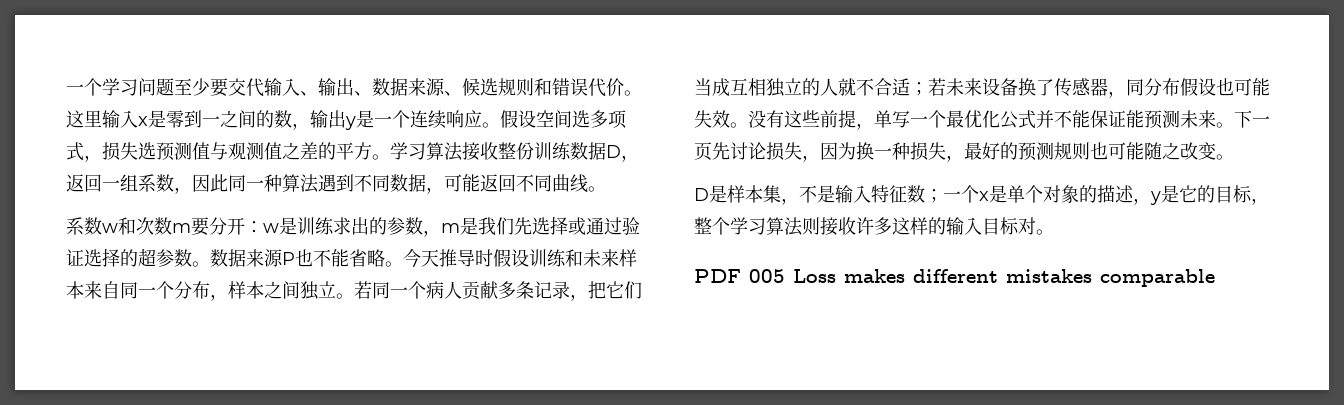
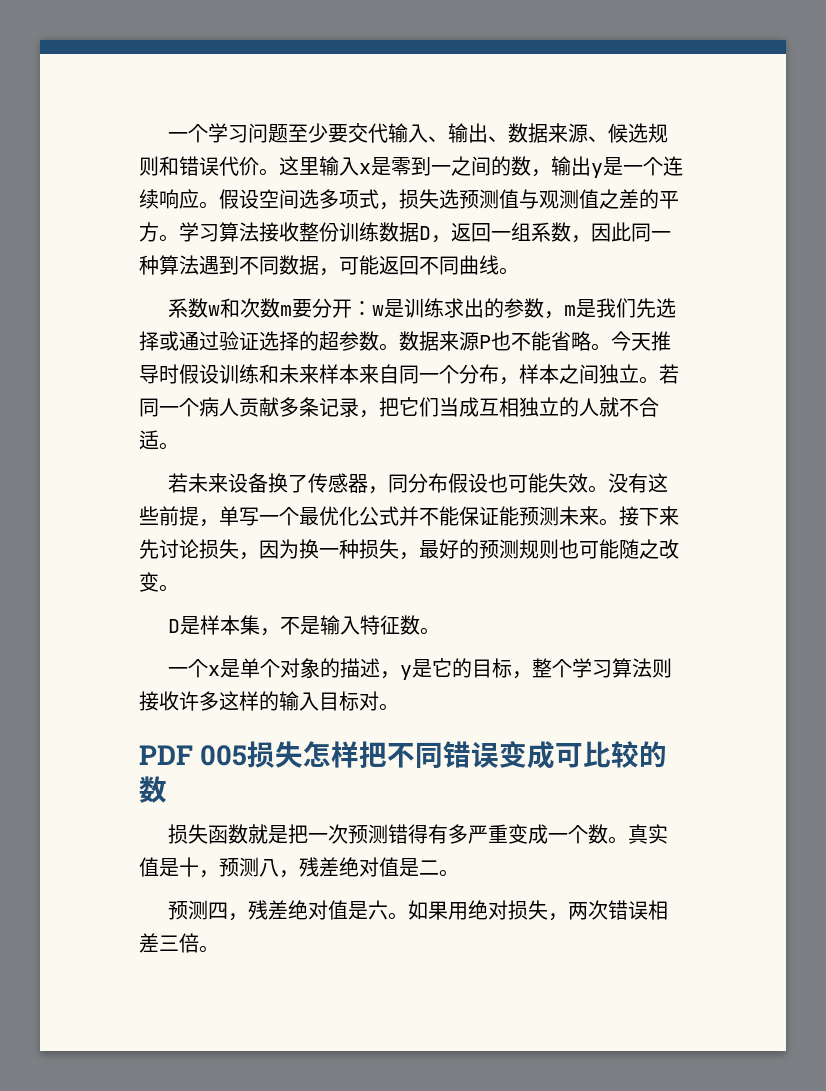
- 若同一个病人贡献多条记录，把它们当成互相独立的人就不合适；若未来设备换了传感器，同分布假设也可能失效。
+ 若同一个病人贡献多条记录，把它们当成互相独立的人就不合适。
+ 若未来设备换了传感器，同分布假设也可能失效。
- 下一页先讨论损失，因为换一种损失，最好的预测规则也可能随之改变。
+ 接下来先讨论损失，因为换一种损失，最好的预测规则也可能随之改变。
- D是样本集，不是输入特征数；一个x是单个对象的描述，y是它的目标，整个学习算法则接收许多这样的输入目标对。
+ D是样本集，不是输入特征数。
+ 一个x是单个对象的描述，y是它的目标，整个学习算法则接收许多这样的输入目标对。
- PDF 005 Loss makes different mistakes comparable
+ PDF 005损失怎样把不同错误变成可比较的数
+ 损失函数就是把一次预测错得有多严重变成一个数。真实值是十，预测八，残差绝对值是二。
+ 预测四，残差绝对值是六。如果用绝对损失，两次错误相差三倍。

